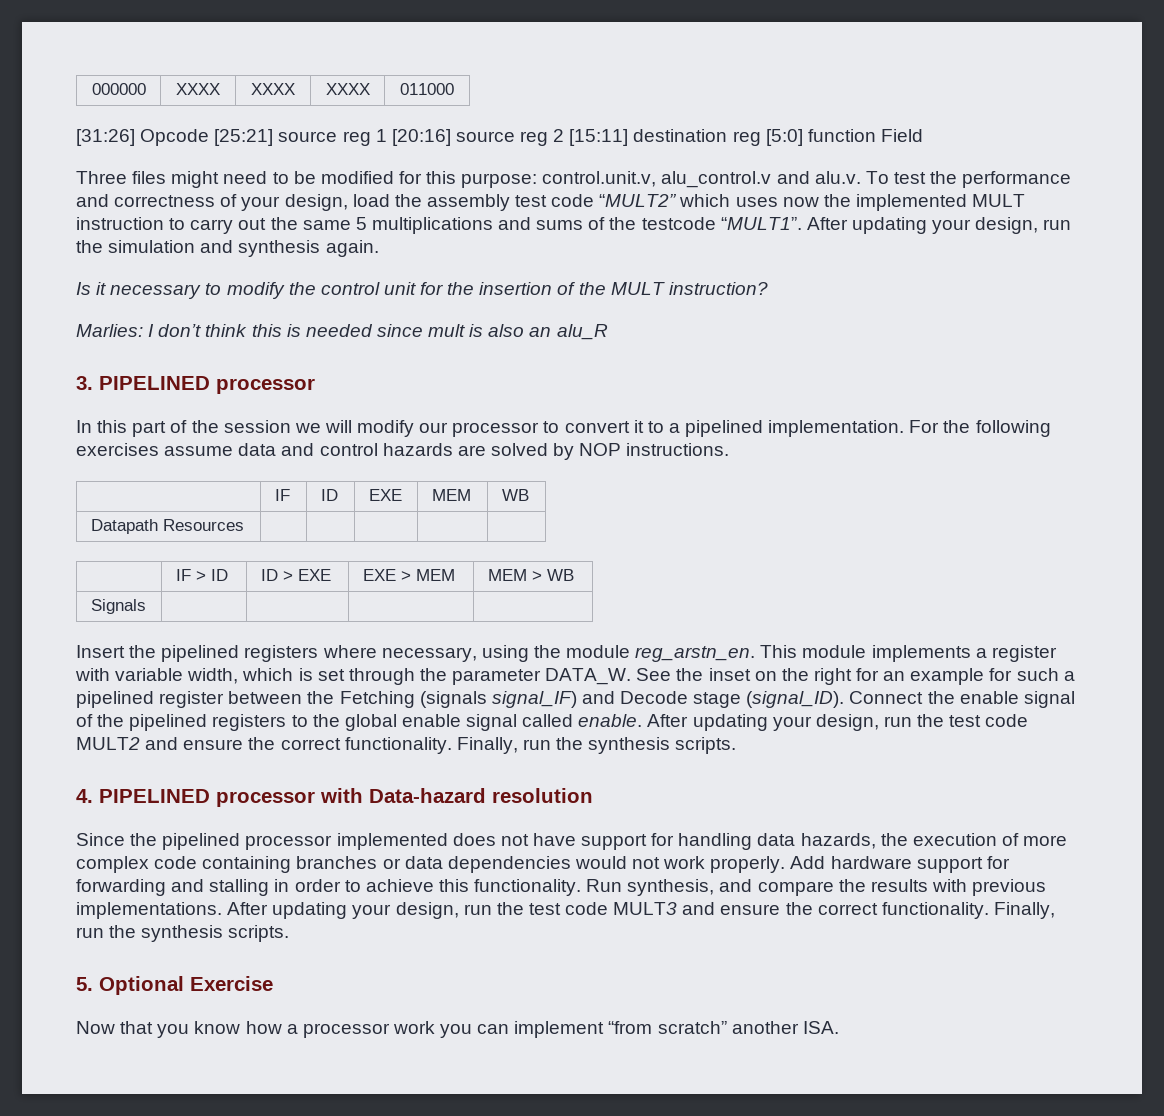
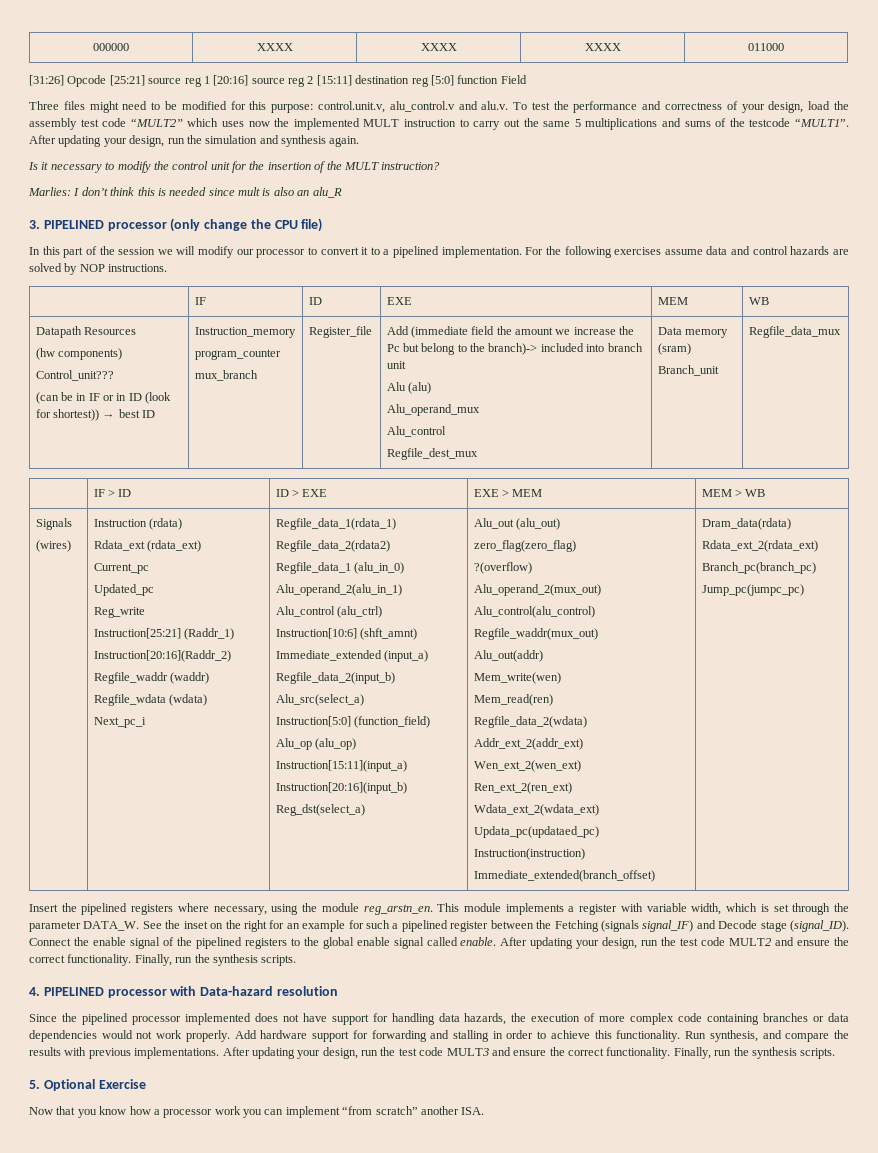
- 3. PIPELINED processor
+ 3. PIPELINED processor (only change the CPU file)
+ (hw components)
+ Control_unit???
+ (can be in IF or in ID (look for shortest)) → best ID | Instruction_memory
+ program_counter
+ mux_branch | Register_file | Add (immediate field the amount we increase the Pc but belong to the branch)-> included into branch unit
+ Alu (alu)
+ Alu_operand_mux
+ Alu_control
+ Regfile_dest_mux | Data memory (sram)
+ Branch_unit | Regfile_data_mux
+ (wires) | Instruction (rdata)
+ Rdata_ext (rdata_ext)
+ Current_pc
+ Updated_pc
+ Reg_write
+ Instruction[25:21] (Raddr_1)
+ Instruction[20:16](Raddr_2)
+ Regfile_waddr (waddr)
+ Regfile_wdata (wdata)
+ Next_pc_i | Regfile_data_1(rdata_1)
+ Regfile_data_2(rdata2)
+ Regfile_data_1 (alu_in_0)
+ Alu_operand_2(alu_in_1)
+ Alu_control (alu_ctrl)
+ Instruction[10:6] (shft_amnt)
+ Immediate_extended (input_a)
+ Regfile_data_2(input_b)
+ Alu_src(select_a)
+ Instruction[5:0] (function_field)
+ Alu_op (alu_op)
+ Instruction[15:11](input_a)
+ Instruction[20:16](input_b)
+ Reg_dst(select_a) | Alu_out (alu_out)
+ zero_flag(zero_flag)
+ ?(overflow)
+ Alu_operand_2(mux_out)
+ Alu_control(alu_control)
+ Regfile_waddr(mux_out)
+ Alu_out(addr)
+ Mem_write(wen)
+ Mem_read(ren)
+ Regfile_data_2(wdata)
+ Addr_ext_2(addr_ext)
+ Wen_ext_2(wen_ext)
+ Ren_ext_2(ren_ext)
+ Wdata_ext_2(wdata_ext)
+ Updata_pc(updataed_pc)
+ Instruction(instruction)
+ Immediate_extended(branch_offset) | Dram_data(rdata)
+ Rdata_ext_2(rdata_ext)
+ Branch_pc(branch_pc)
+ Jump_pc(jumpc_pc)

